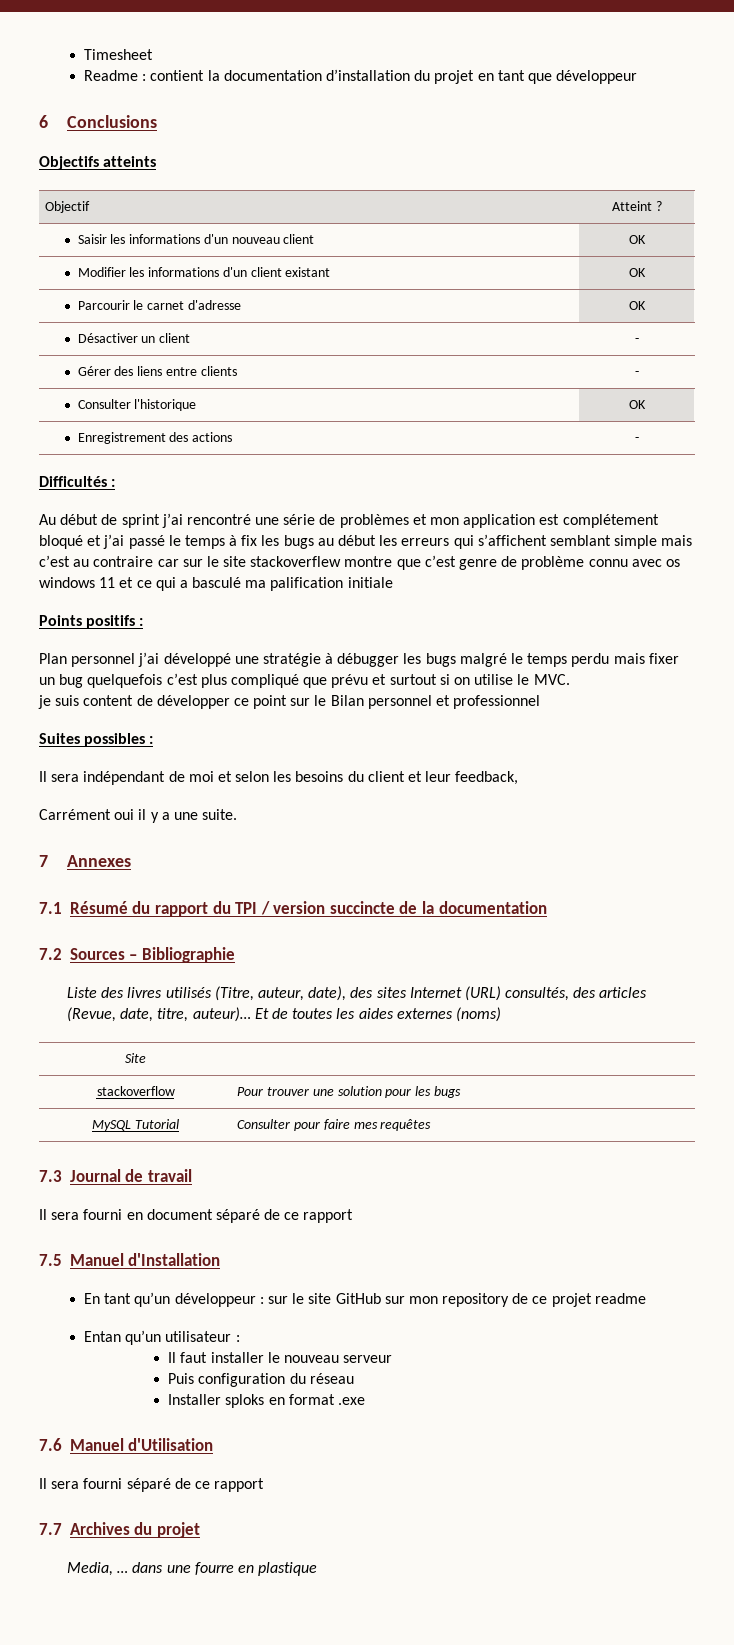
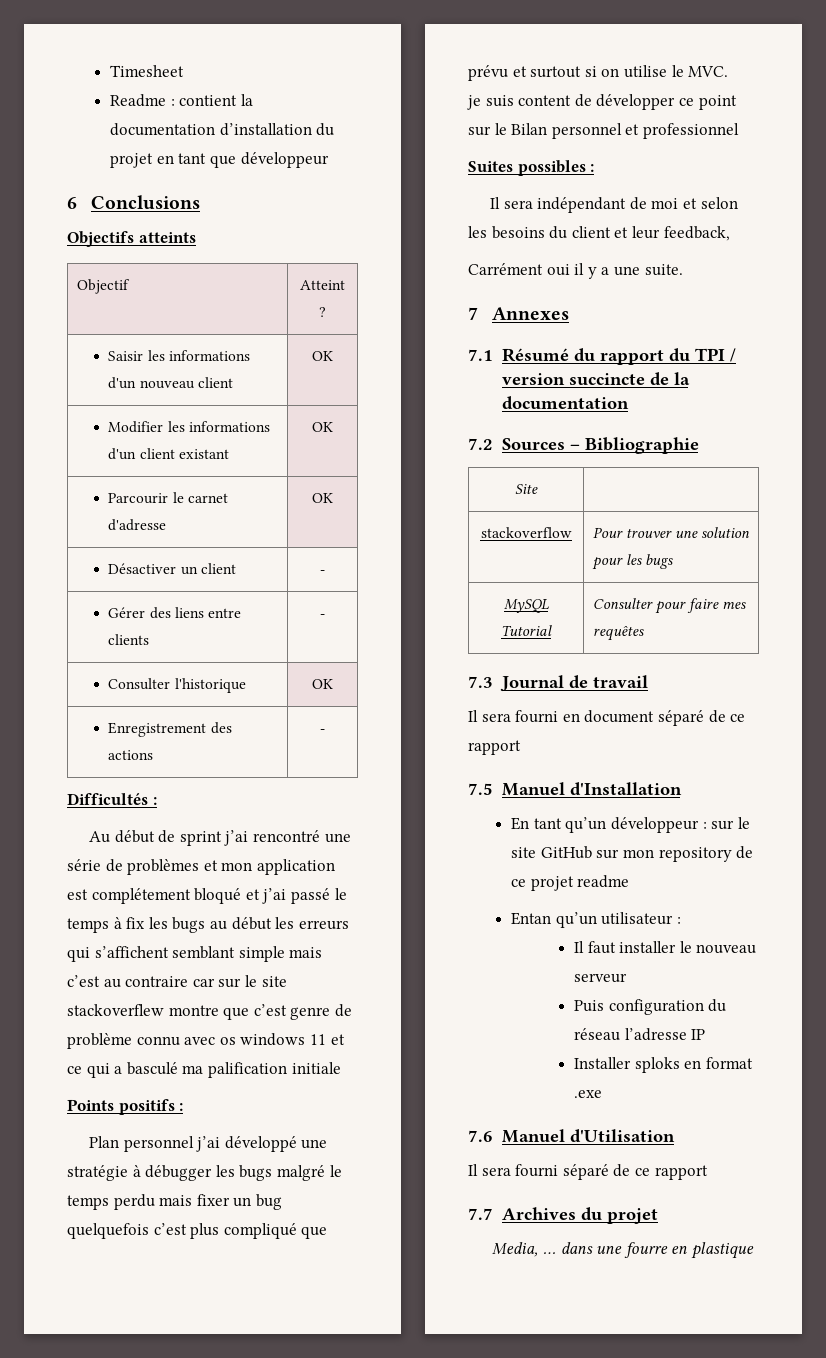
- Liste des livres utilisés (Titre, auteur, date), des sites Internet (URL) consultés, des articles (Revue, date, titre, auteur)… Et de toutes les aides externes (noms)
- Puis configuration du réseau
+ Puis configuration du réseau l’adresse IP

